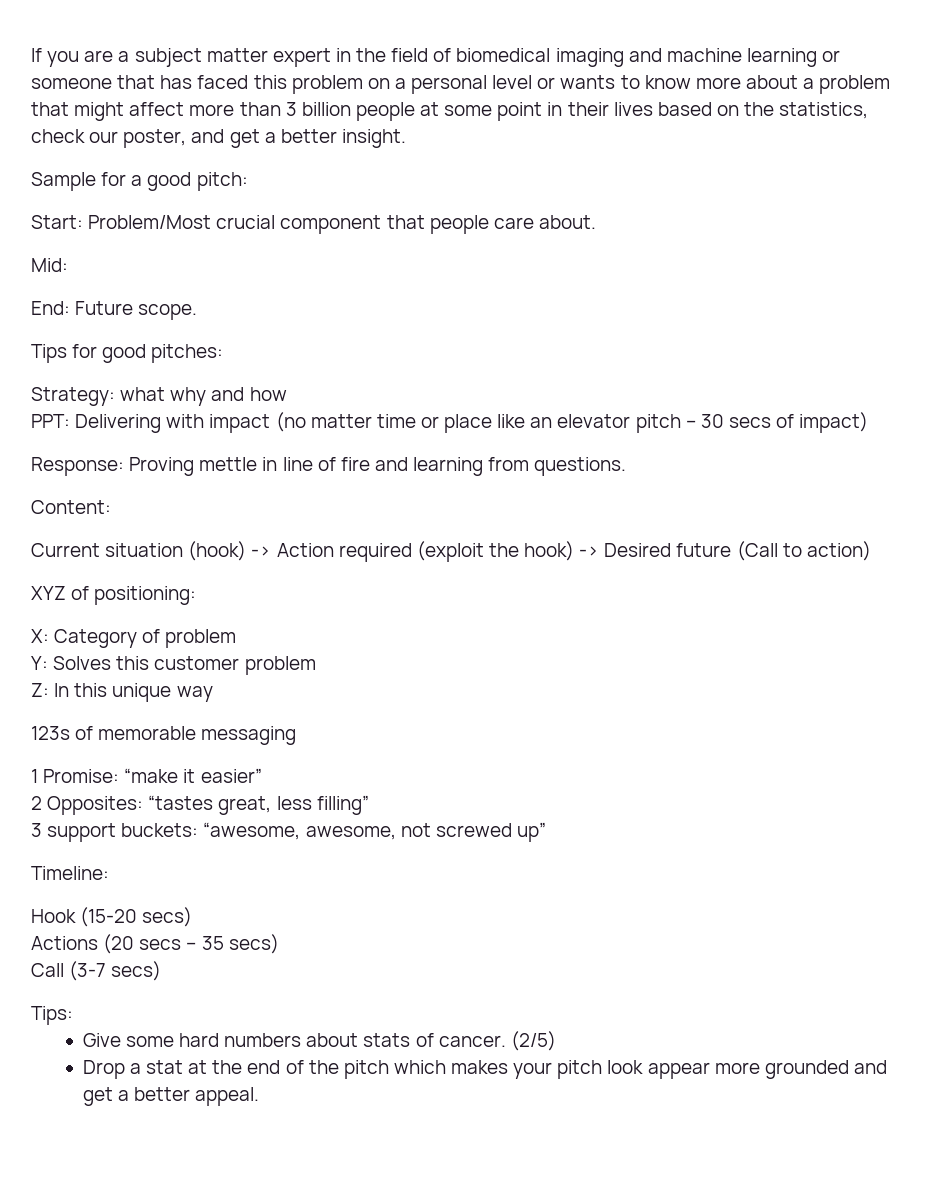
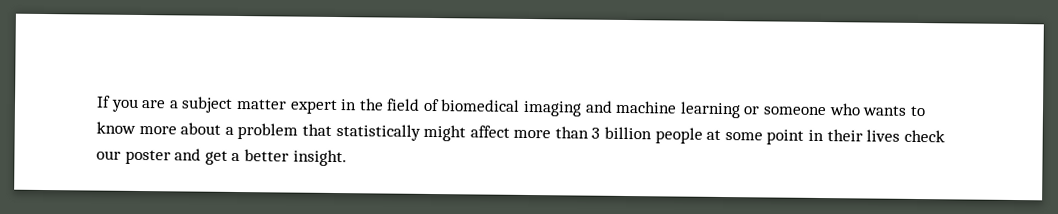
- If you are a subject matter expert in the field of biomedical imaging and machine learning or someone that has faced this problem on a personal level or wants to know more about a problem that might affect more than 3 billion people at some point in their lives based on the statistics, check our poster, and get a better insight.
+ If you are a subject matter expert in the field of biomedical imaging and machine learning or someone who wants to know more about a problem that statistically might affect more than 3 billion people at some point in their lives check our poster and get a better insight.
- Sample for a good pitch:
- Start: Problem/Most crucial component that people care about.
- Mid:
- End: Future scope.
- Tips for good pitches:
- Strategy: what why and how
- PPT: Delivering with impact (no matter time or place like an elevator pitch – 30 secs of impact)
- Response: Proving mettle in line of fire and learning from questions.
- Content:
- Current situation (hook) -> Action required (exploit the hook) -> Desired future (Call to action)
- XYZ of positioning:
- X: Category of problem
- Y: Solves this customer problem
- Z: In this unique way
- 123s of memorable messaging
- 1 Promise: “make it easier”
- 2 Opposites: “tastes great, less filling”
- 3 support buckets: “awesome, awesome, not screwed up”
- Timeline:
- Hook (15-20 secs)
- Actions (20 secs – 35 secs)
- Call (3-7 secs)
- Tips:
- Give some hard numbers about stats of cancer. (2/5)
- Drop a stat at the end of the pitch which makes your pitch look appear more grounded and get a better appeal.

